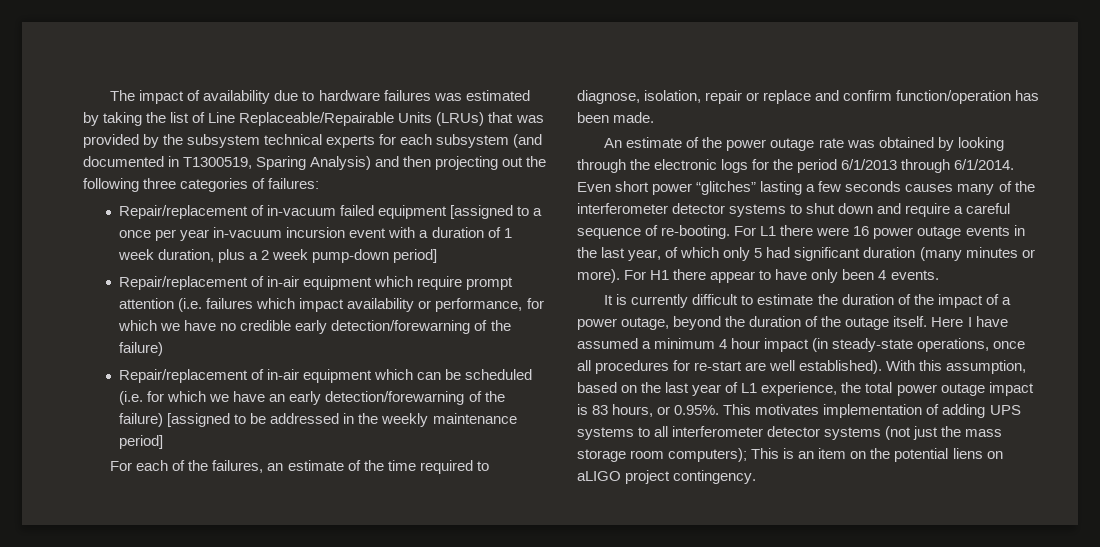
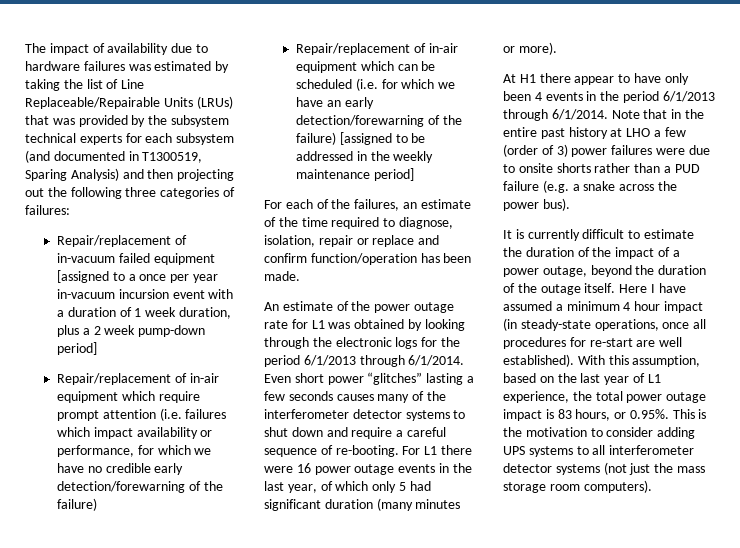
- An estimate of the power outage rate was obtained by looking through the electronic logs for the period 6/1/2013 through 6/1/2014.
+ An estimate of the power outage rate for L1 was obtained by looking through the electronic logs for the period 6/1/2013 through 6/1/2014.
- For L1 there were 16 power outage events in the last year, of which only 5 had significant duration (many minutes or more). For H1 there appear to have only been 4 events.
+ For L1 there were 16 power outage events in the last year, of which only 5 had significant duration (many minutes or more).
+ At H1 there appear to have only been 4 events in the period 6/1/2013 through 6/1/2014. Note that in the entire past history at LHO a few (order of 3) power failures were due to onsite shorts rather than a PUD failure (e.g. a snake across the power bus).
- With this assumption, based on the last year of L1 experience, the total power outage impact is 83 hours, or 0.95%. This motivates implementation of adding UPS systems to all interferometer detector systems (not just the mass storage room computers); This is an item on the potential liens on aLIGO project contingency.
+ With this assumption, based on the last year of L1 experience, the total power outage impact is 83 hours, or 0.95%. This is the motivation to consider adding UPS systems to all interferometer detector systems (not just the mass storage room computers).

